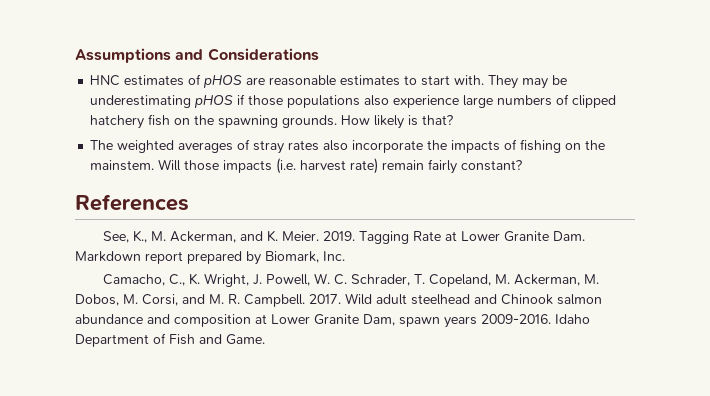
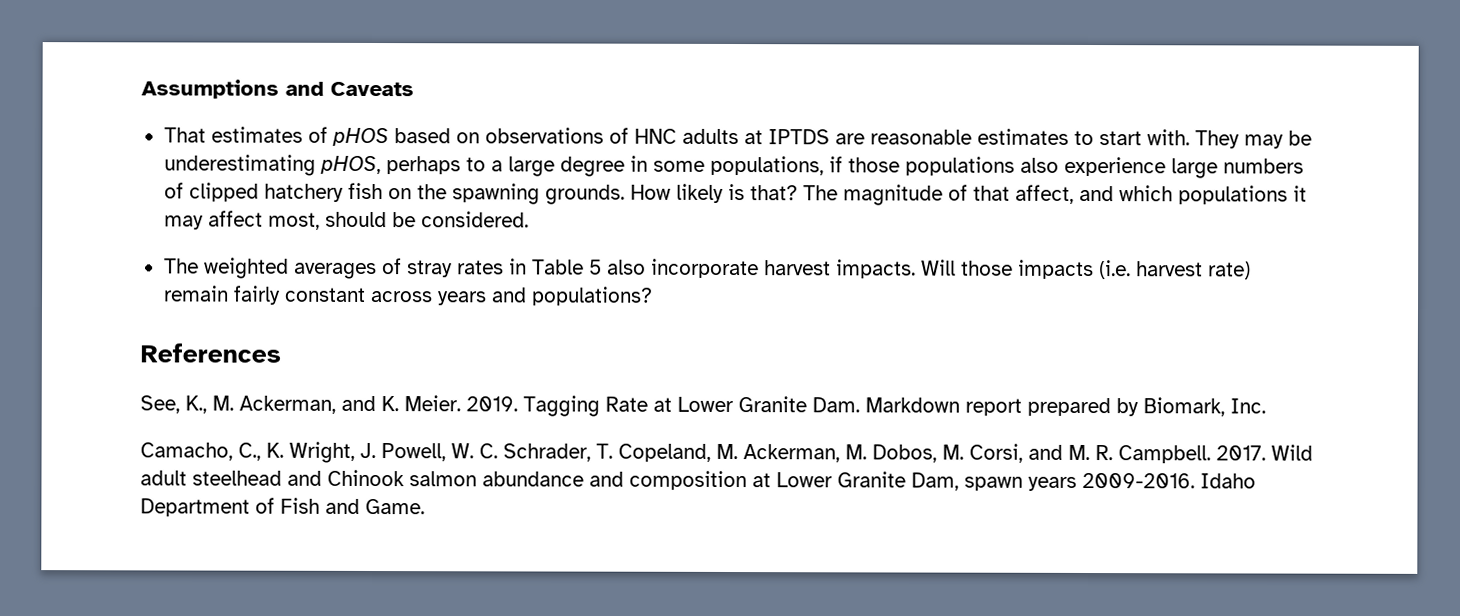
- Assumptions and Considerations
- HNC estimates of pHOS are reasonable estimates to start with.
+ Assumptions and Caveats
+ That estimates of pHOS based on observations of HNC adults at IPTDS are reasonable estimates to start with.
- They may be underestimating pHOS if those populations also experience large numbers of clipped hatchery fish on the spawning grounds.
+ They may be underestimating pHOS, perhaps to a large degree in some populations, if those populations also experience large numbers of clipped hatchery fish on the spawning grounds.
+ The magnitude of that affect, and which populations it may affect most, should be considered.
- The weighted averages of stray rates also incorporate the impacts of fishing on the mainstem.
+ The weighted averages of stray rates in Table 5 also incorporate harvest impacts.
- Will those impacts (i.e. harvest rate) remain fairly constant?
+ Will those impacts (i.e. harvest rate) remain fairly constant across years and populations?

